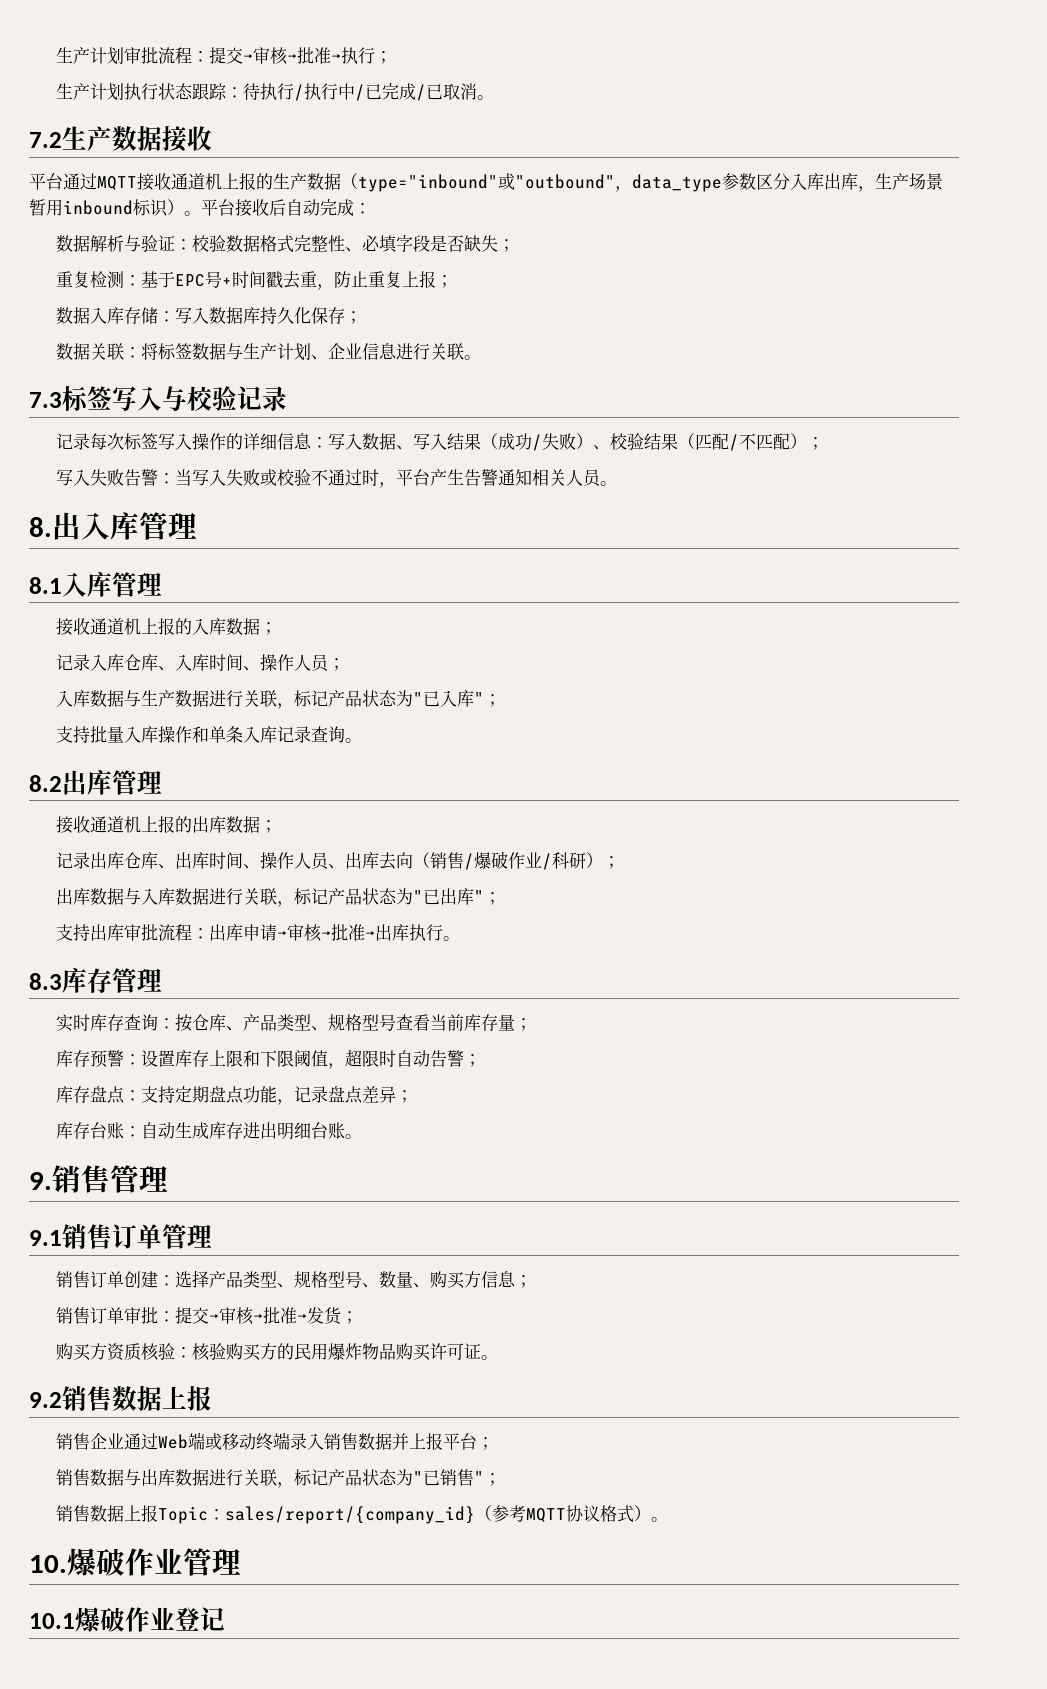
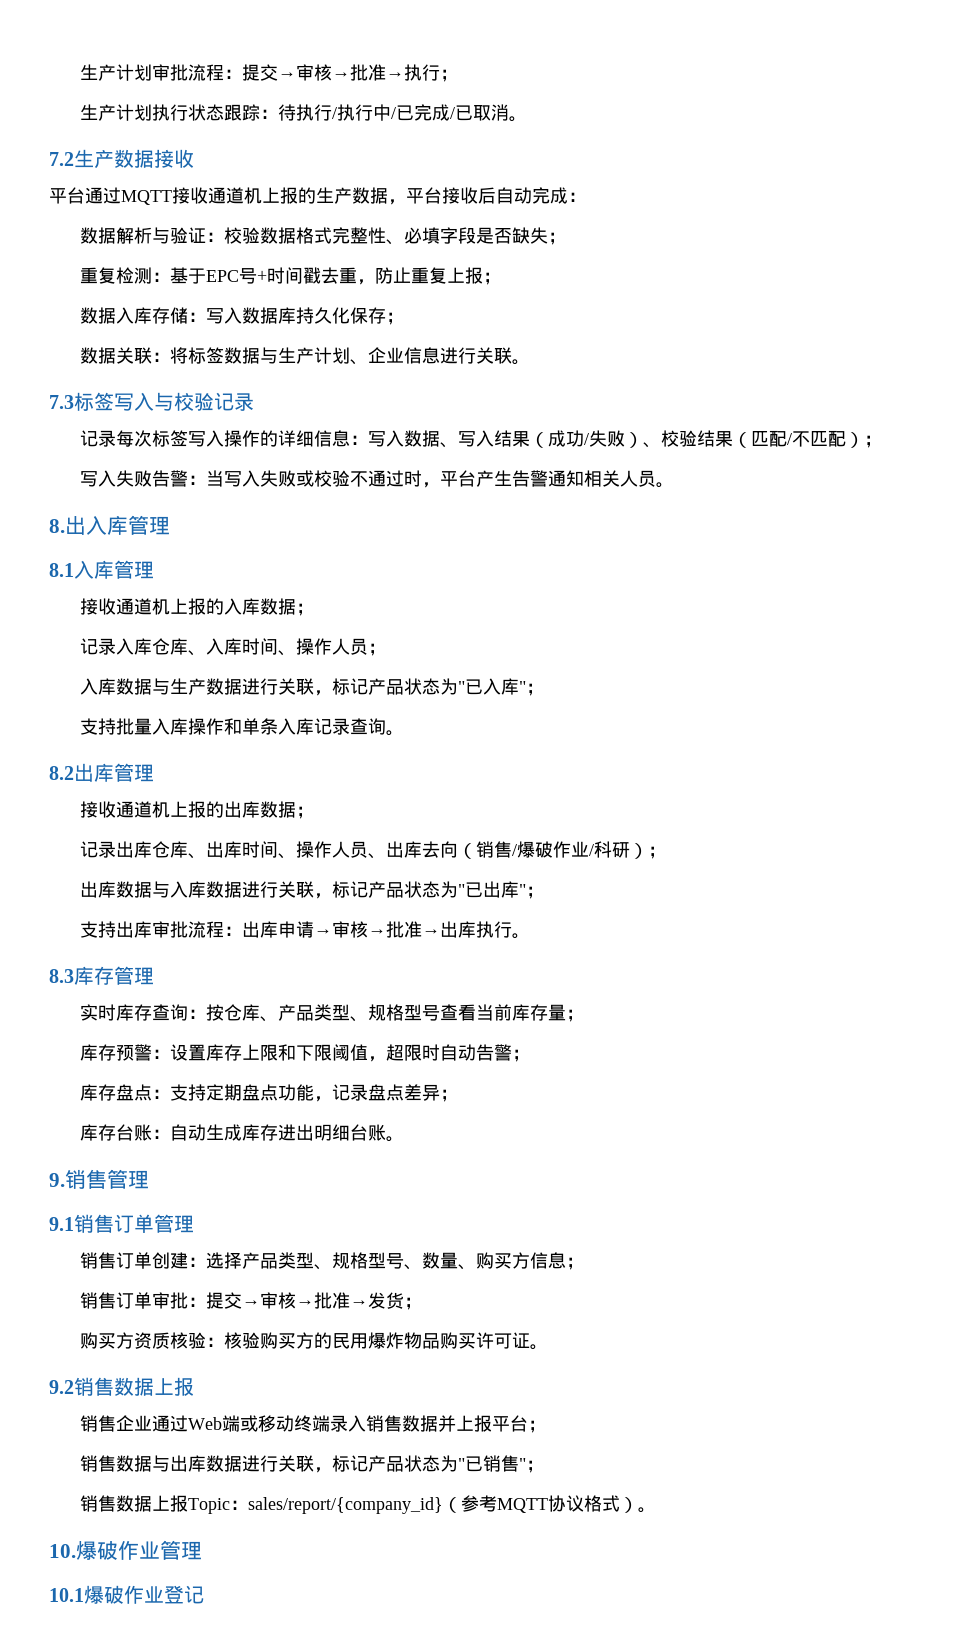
- 平台通过MQTT接收通道机上报的生产数据（type="inbound"或"outbound"，data_type参数区分入库出库，生产场景暂用inbound标识）。平台接收后自动完成：
+ 平台通过MQTT接收通道机上报的生产数据，平台接收后自动完成：

